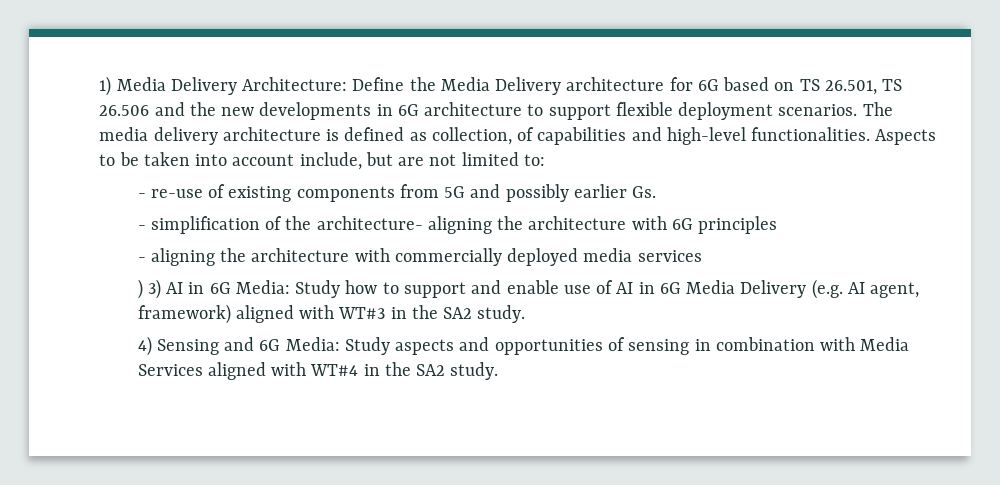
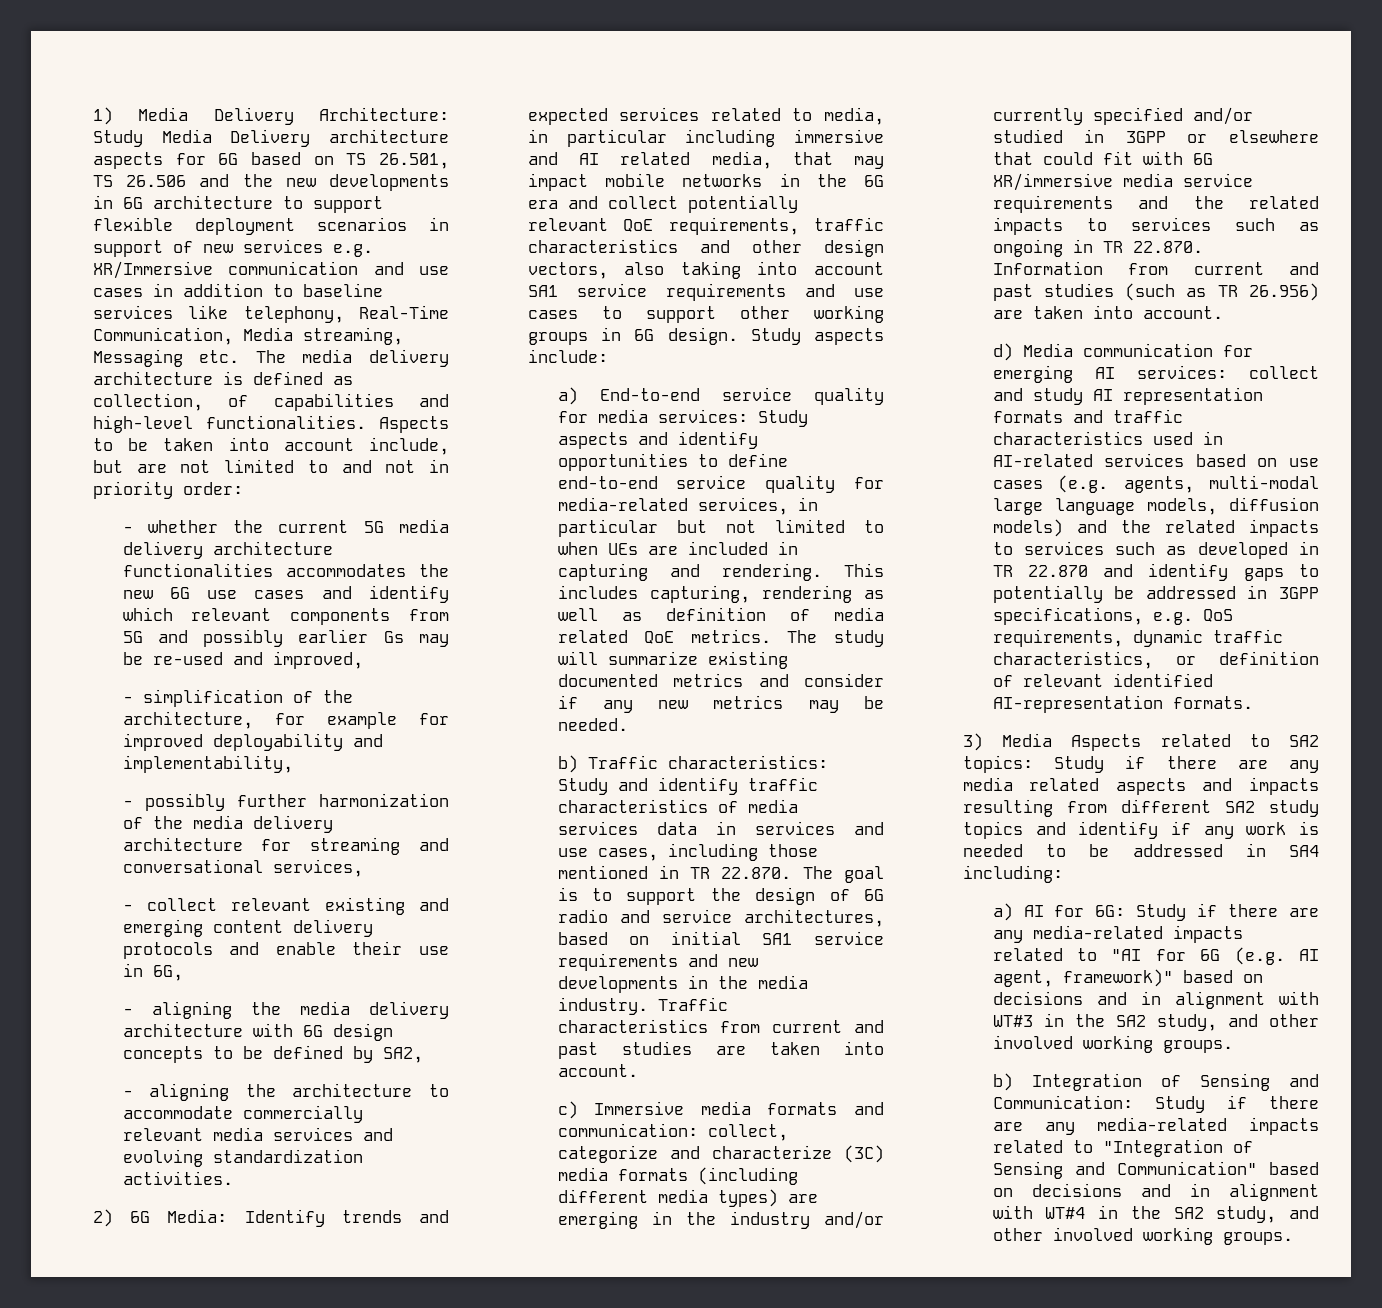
- 1) Media Delivery Architecture: Define the Media Delivery architecture for 6G based on TS 26.501, TS 26.506 and the new developments in 6G architecture to support flexible deployment scenarios. The media delivery architecture is defined as collection, of capabilities and high-level functionalities.
+ 1) Media Delivery Architecture: Study Media Delivery architecture aspects for 6G based on TS 26.501, TS 26.506 and the new developments in 6G architecture to support flexible deployment scenarios in support of new services e.g. XR/Immersive communication and use cases in addition to baseline services like telephony, Real-Time Communication, Media streaming, Messaging etc. The media delivery architecture is defined as collection, of capabilities and high-level functionalities.
- Aspects to be taken into account include, but are not limited to:
- - re-use of existing components from 5G and possibly earlier Gs.
- - simplification of the architecture- aligning the architecture with 6G principles
- - aligning the architecture with commercially deployed media services
- ) 3) AI in 6G Media: Study how to support and enable use of AI in 6G Media Delivery (e.g. AI agent, framework) aligned with WT#3 in the SA2 study.
- 4) Sensing and 6G Media: Study aspects and opportunities of sensing in combination with Media Services aligned with WT#4 in the SA2 study.
+ Aspects to be taken into account include, but are not limited to and not in priority order:
+ - whether the current 5G media delivery architecture functionalities accommodates the new 6G use cases and identify which relevant components from 5G and possibly earlier Gs may be re-used and improved,
+ - simplification of the architecture, for example for improved deployability and implementability,
+ - possibly further harmonization of the media delivery architecture for streaming and conversational services,
+ - collect relevant existing and emerging content delivery protocols and enable their use in 6G,
+ - aligning the media delivery architecture with 6G design concepts to be defined by SA2,
+ - aligning the architecture to accommodate commercially relevant media services and evolving standardization activities.
+ 2) 6G Media: Identify trends and expected services related to media, in particular including immersive and AI related media, that may impact mobile networks in the 6G era and collect potentially relevant QoE requirements, traffic characteristics and other design vectors, also taking into account SA1 service requirements and use cases to support other working groups in 6G design. Study aspects include:
+ a) End-to-end service quality for media services: Study aspects and identify opportunities to define end-to-end service quality for media-related services, in particular but not limited to when UEs are included in capturing and rendering. This includes capturing, rendering as well as definition of media related QoE metrics. The study will summarize existing documented metrics and consider if any new metrics may be needed.
+ b) Traffic characteristics: Study and identify traffic characteristics of media services data in services and use cases, including those mentioned in TR 22.870. The goal is to support the design of 6G radio and service architectures, based on initial SA1 service requirements and new developments in the media industry. Traffic characteristics from current and past studies are taken into account.
+ c) Immersive media formats and communication: collect, categorize and characterize (3C) media formats (including different media types) are emerging in the industry and/or currently specified and/or studied in 3GPP or elsewhere that could fit with 6G XR/immersive media service requirements and the related impacts to services such as ongoing in TR 22.870. Information from current and past studies (such as TR 26.956) are taken into account.
+ d) Media communication for emerging AI services: collect and study AI representation formats and traffic characteristics used in AI-related services based on use cases (e.g. agents, multi-modal large language models, diffusion models) and the related impacts to services such as developed in TR 22.870 and identify gaps to potentially be addressed in 3GPP specifications, e.g. QoS requirements, dynamic traffic characteristics, or definition of relevant identified AI-representation formats.
+ 3) Media Aspects related to SA2 topics: Study if there are any media related aspects and impacts resulting from different SA2 study topics and identify if any work is needed to be addressed in SA4 including:
+ a) AI for 6G: Study if there are any media-related impacts related to "AI for 6G (e.g. AI agent, framework)" based on decisions and in alignment with WT#3 in the SA2 study, and other involved working groups.
+ b) Integration of Sensing and Communication: Study if there are any media-related impacts related to "Integration of Sensing and Communication" based on decisions and in alignment with WT#4 in the SA2 study, and other involved working groups.

